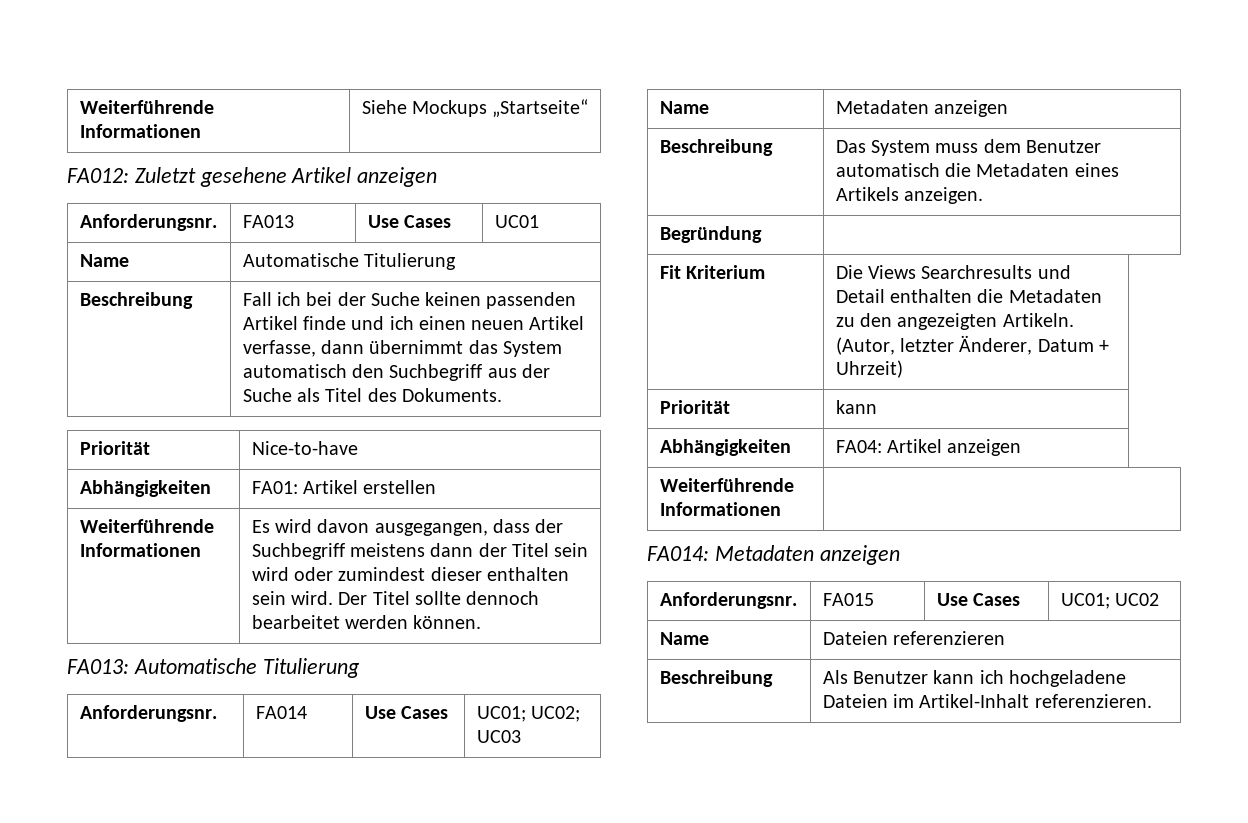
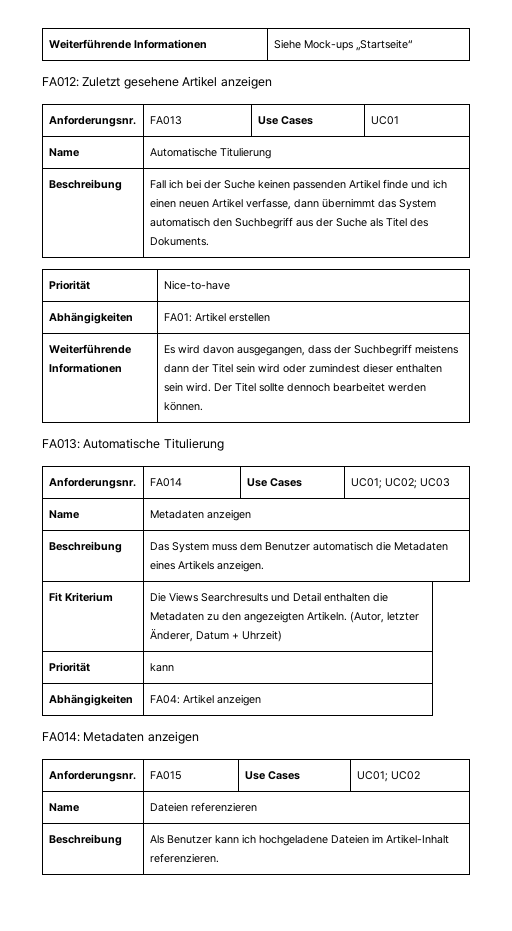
- Weiterführende Informationen | Siehe Mockups „Startseite“
+ Weiterführende Informationen | Siehe Mock-ups „Startseite“
- Begründung |
  Abhängigkeiten | FA04: Artikel anzeigen
- Weiterführende Informationen |

